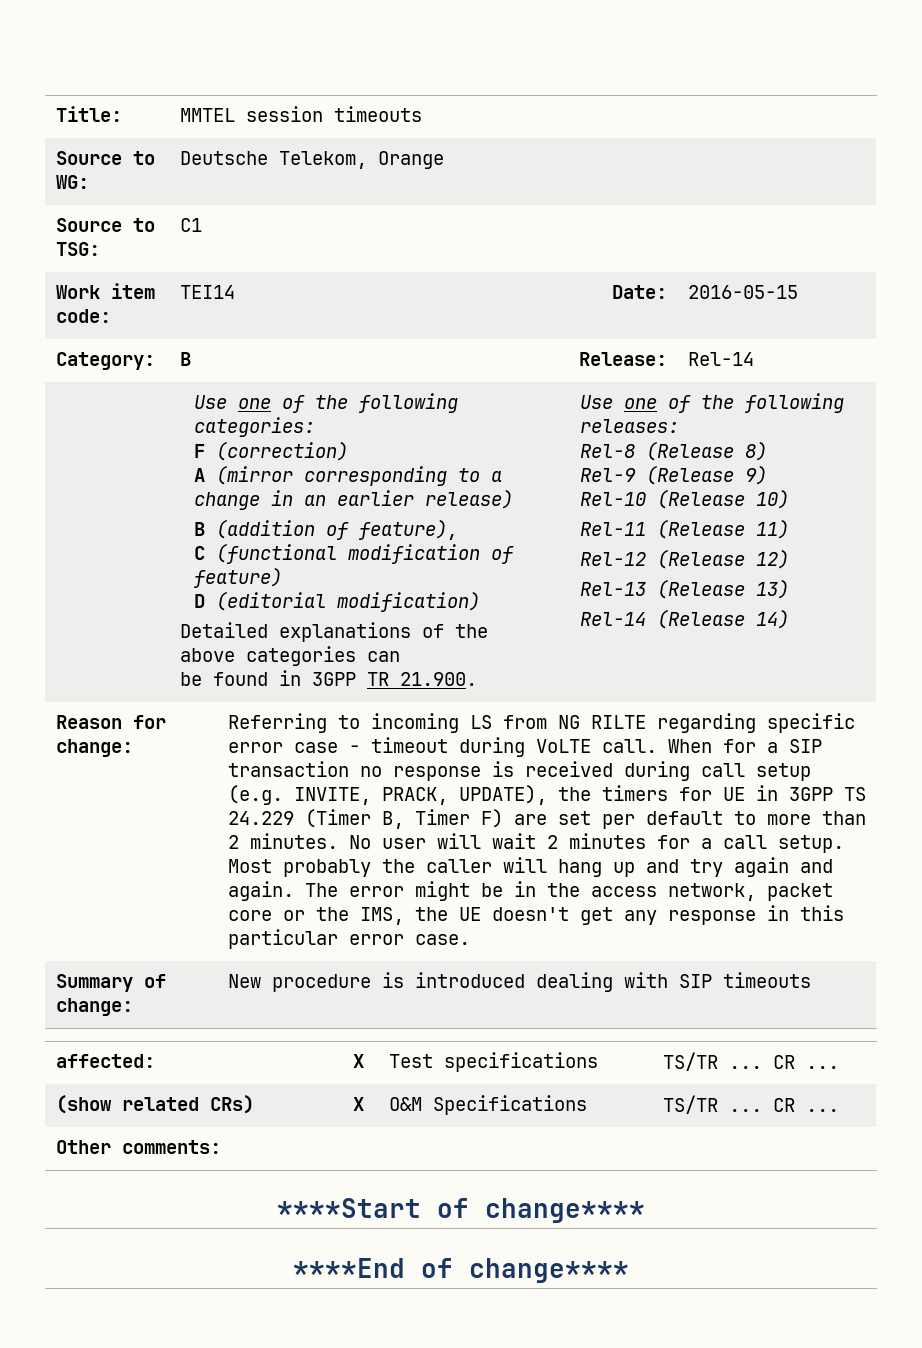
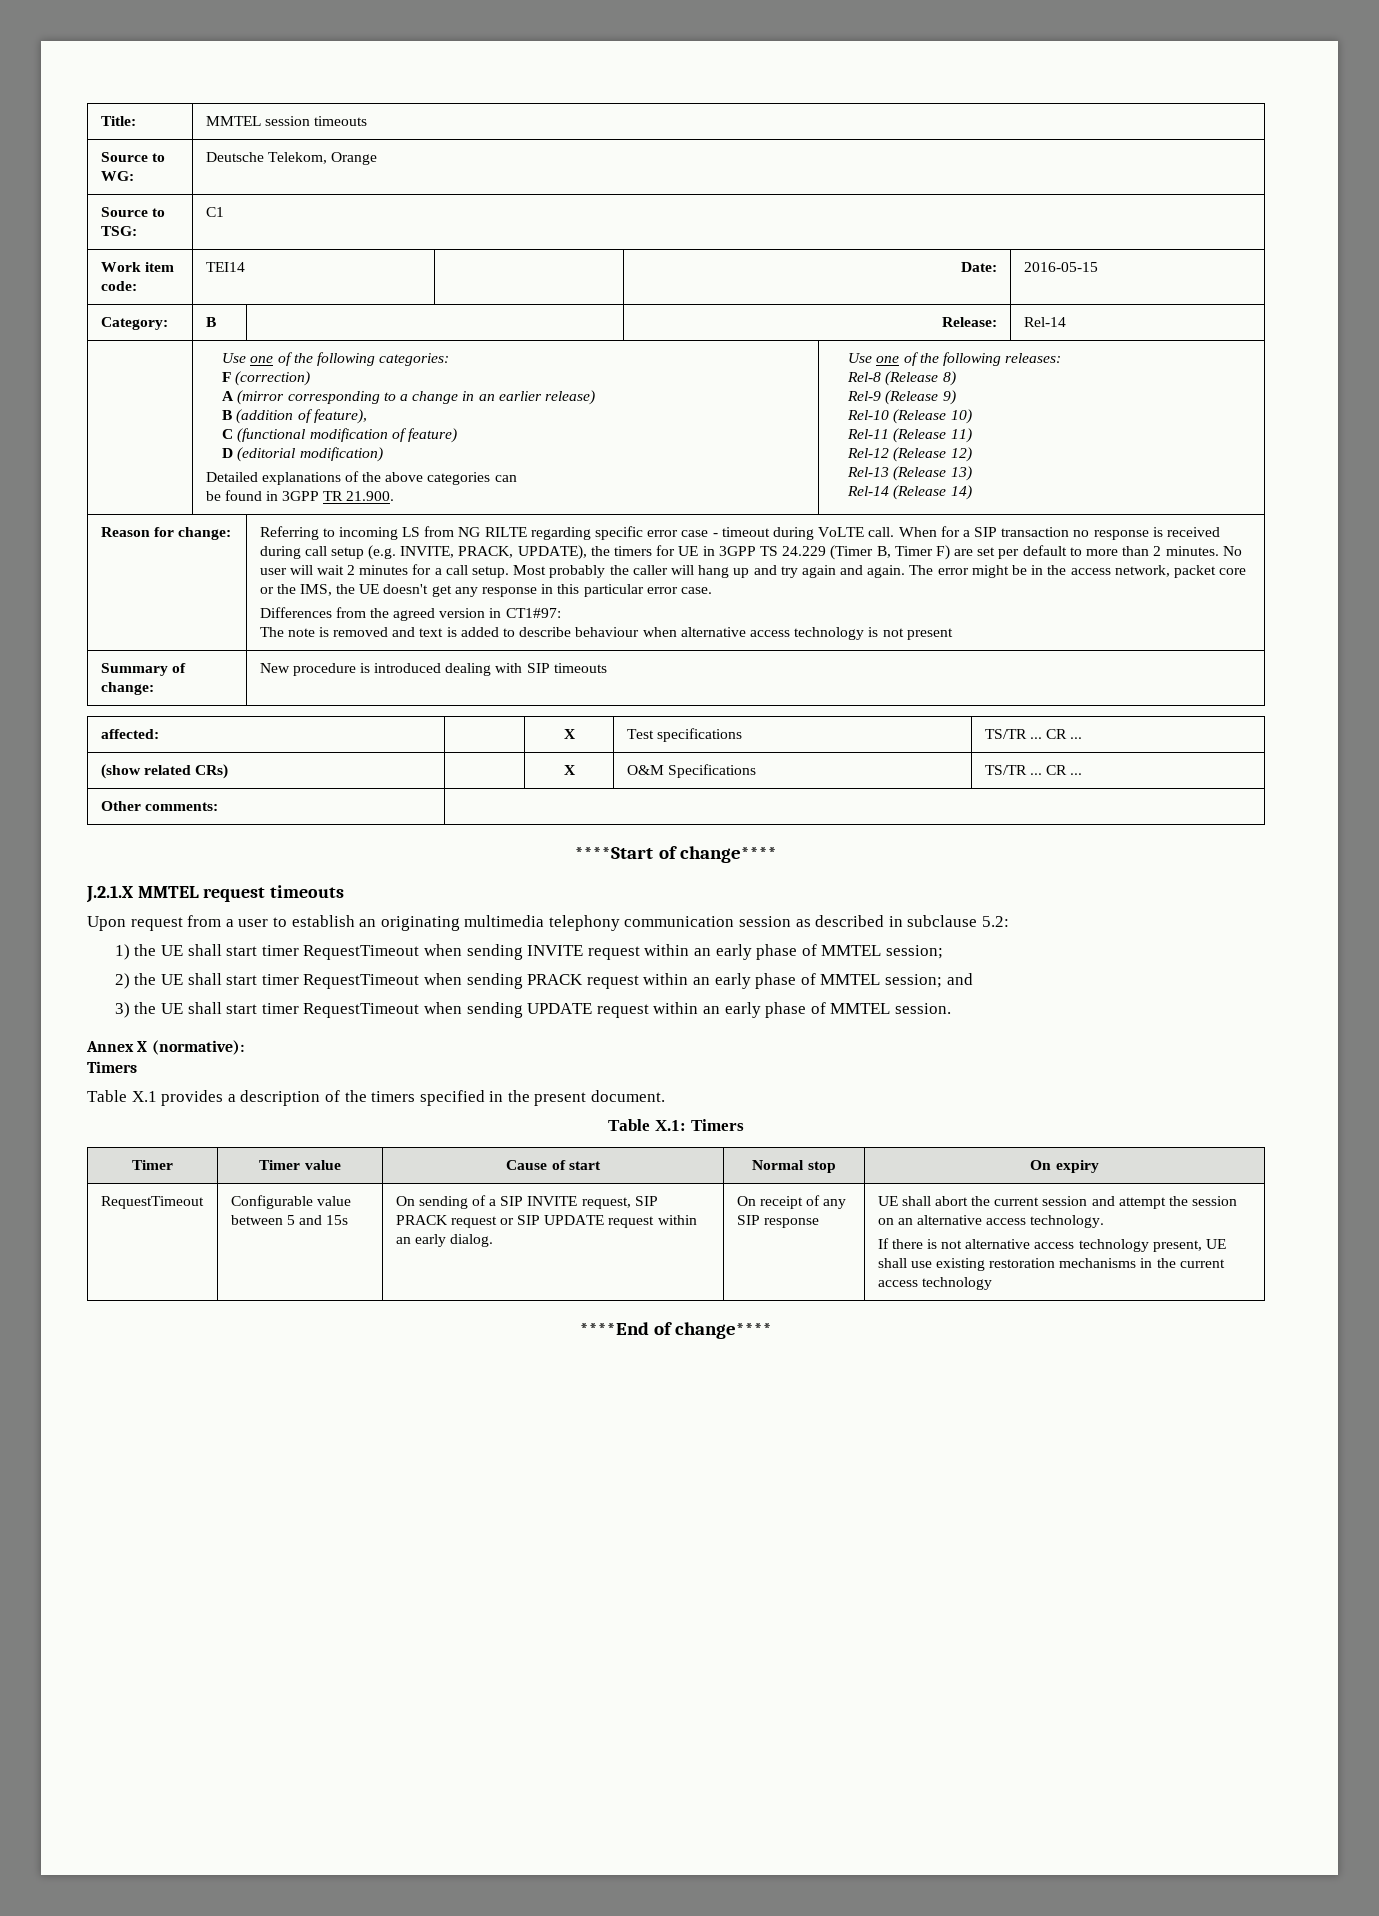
+ Differences from the agreed version in CT1#97:
+ The note is removed and text is added to describe behaviour when alternative access technology is not present
+ J.2.1.X MMTEL request timeouts
+ Upon request from a user to establish an originating multimedia telephony communication session as described in subclause 5.2:
+ 1) the UE shall start timer RequestTimeout when sending INVITE request within an early phase of MMTEL session;
+ 2) the UE shall start timer RequestTimeout when sending PRACK request within an early phase of MMTEL session; and
+ 3) the UE shall start timer RequestTimeout when sending UPDATE request within an early phase of MMTEL session.
+ Annex X (normative):
+ Timers
+ Table X.1 provides a description of the timers specified in the present document.
+ Table X.1: Timers
+ Timer | Timer value | Cause of start | Normal stop | On expiry
+ RequestTimeout | Configurable value between 5 and 15s | On sending of a SIP INVITE request, SIP PRACK request or SIP UPDATE request within an early dialog. | On receipt of any SIP response | UE shall abort the current session and attempt the session on an alternative access technology.
+ If there is not alternative access technology present, UE shall use existing restoration mechanisms in the current access technology

